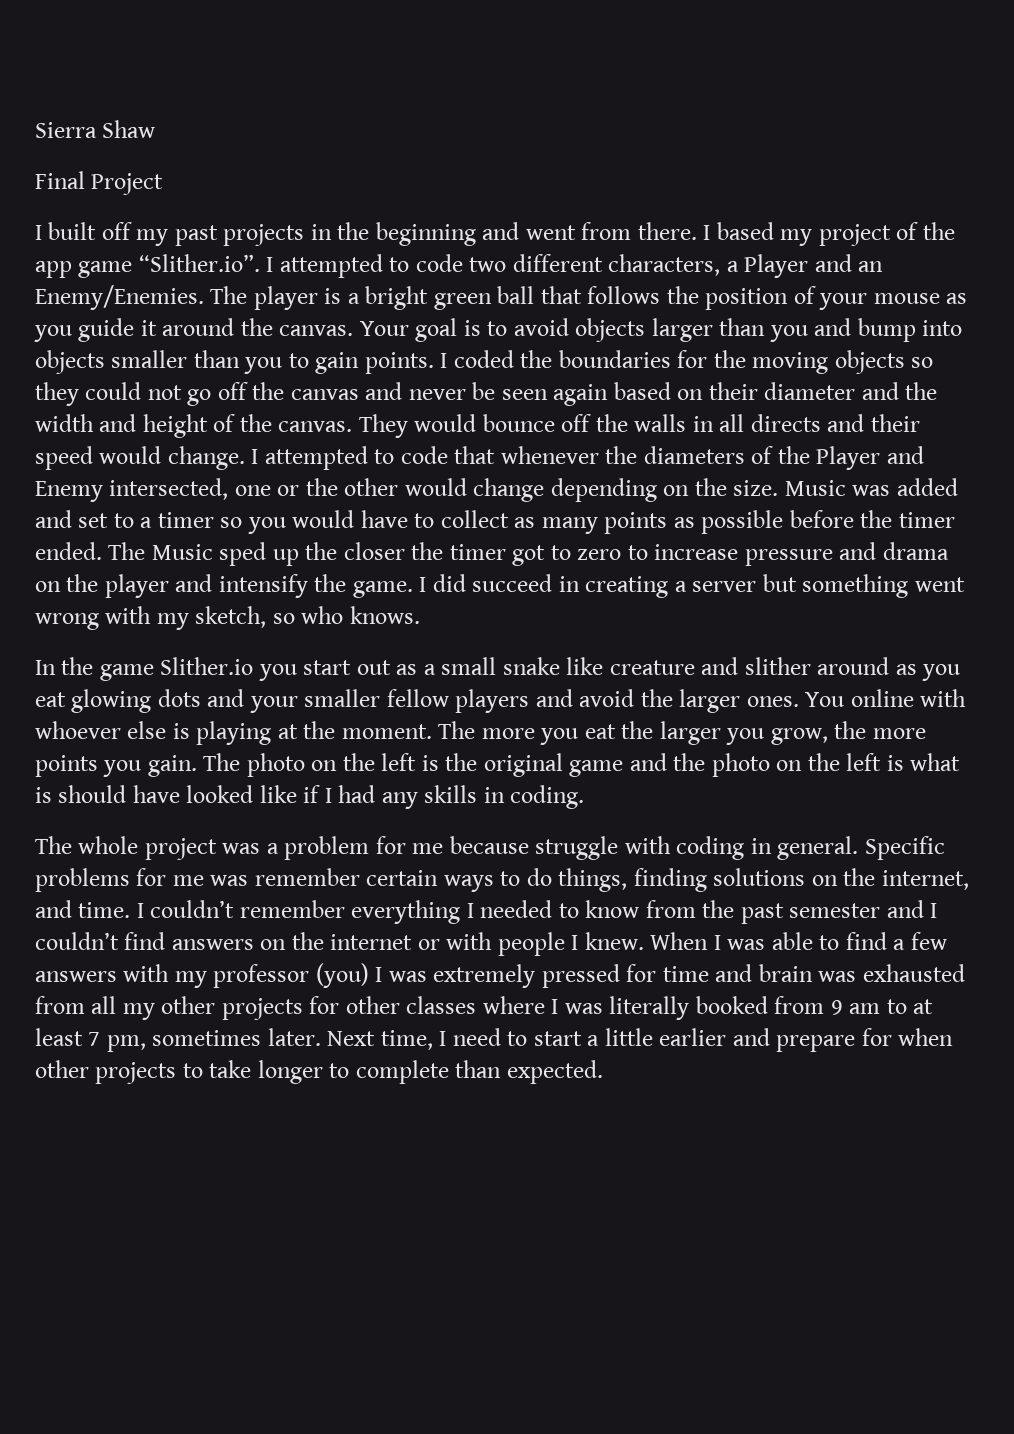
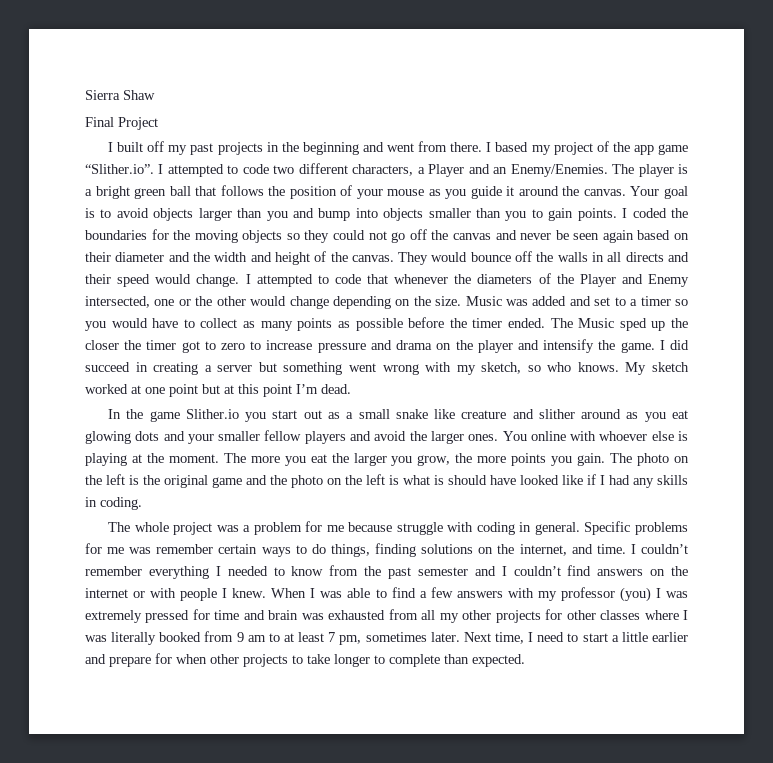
+ My sketch worked at one point but at this point I’m dead.

